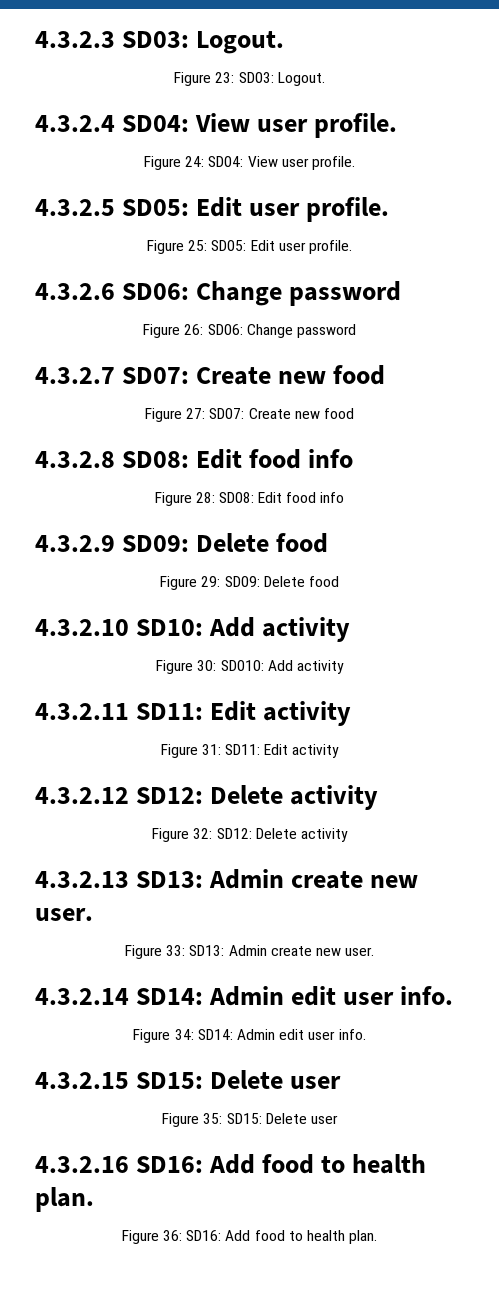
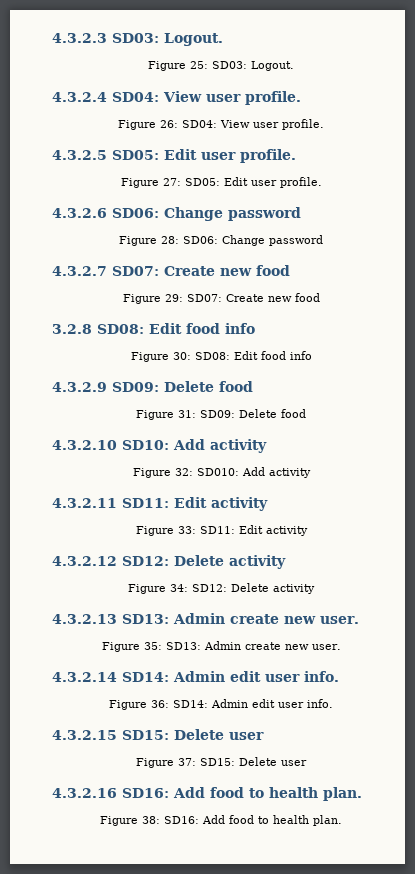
- Figure 23: SD03: Logout.
+ Figure 25: SD03: Logout.
- Figure 24: SD04: View user profile.
+ Figure 26: SD04: View user profile.
- Figure 25: SD05: Edit user profile.
+ Figure 27: SD05: Edit user profile.
- Figure 26: SD06: Change password
+ Figure 28: SD06: Change password
- Figure 27: SD07: Create new food
- 4.3.2.8 SD08: Edit food info
+ Figure 29: SD07: Create new food
+ 3.2.8 SD08: Edit food info
- Figure 28: SD08: Edit food info
+ Figure 30: SD08: Edit food info
- Figure 29: SD09: Delete food
+ Figure 31: SD09: Delete food
- Figure 30: SD010: Add activity
+ Figure 32: SD010: Add activity
- Figure 31: SD11: Edit activity
+ Figure 33: SD11: Edit activity
- Figure 32: SD12: Delete activity
+ Figure 34: SD12: Delete activity
- Figure 33: SD13: Admin create new user.
+ Figure 35: SD13: Admin create new user.
- Figure 34: SD14: Admin edit user info.
+ Figure 36: SD14: Admin edit user info.
- Figure 35: SD15: Delete user
+ Figure 37: SD15: Delete user
- Figure 36: SD16: Add food to health plan.
+ Figure 38: SD16: Add food to health plan.

